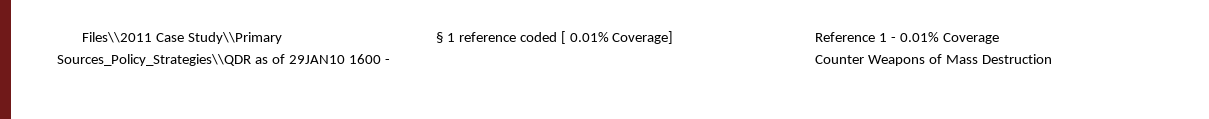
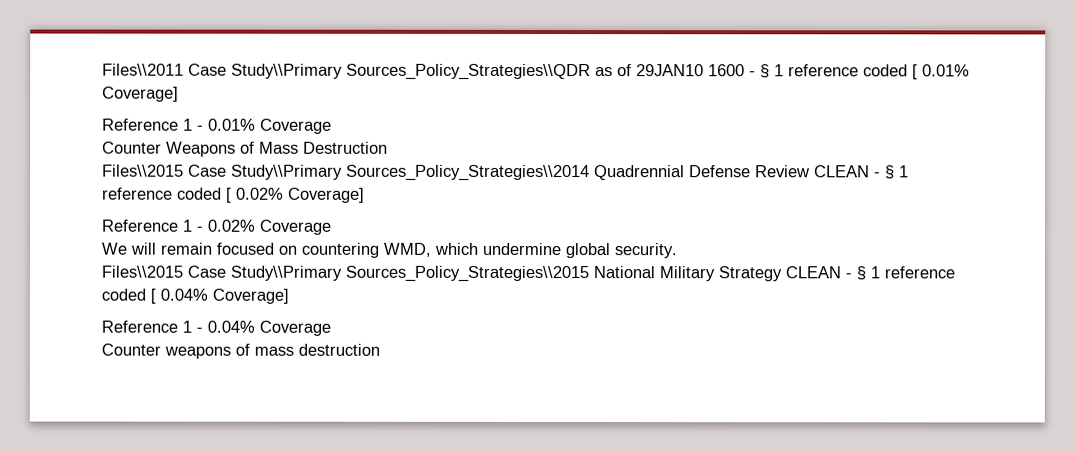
+ Files\\2015 Case Study\\Primary Sources_Policy_Strategies\\2014 Quadrennial Defense Review CLEAN - § 1 reference coded [ 0.02% Coverage]
+ Reference 1 - 0.02% Coverage
+ We will remain focused on countering WMD, which undermine global security.
+ Files\\2015 Case Study\\Primary Sources_Policy_Strategies\\2015 National Military Strategy CLEAN - § 1 reference coded [ 0.04% Coverage]
+ Reference 1 - 0.04% Coverage
+ Counter weapons of mass destruction

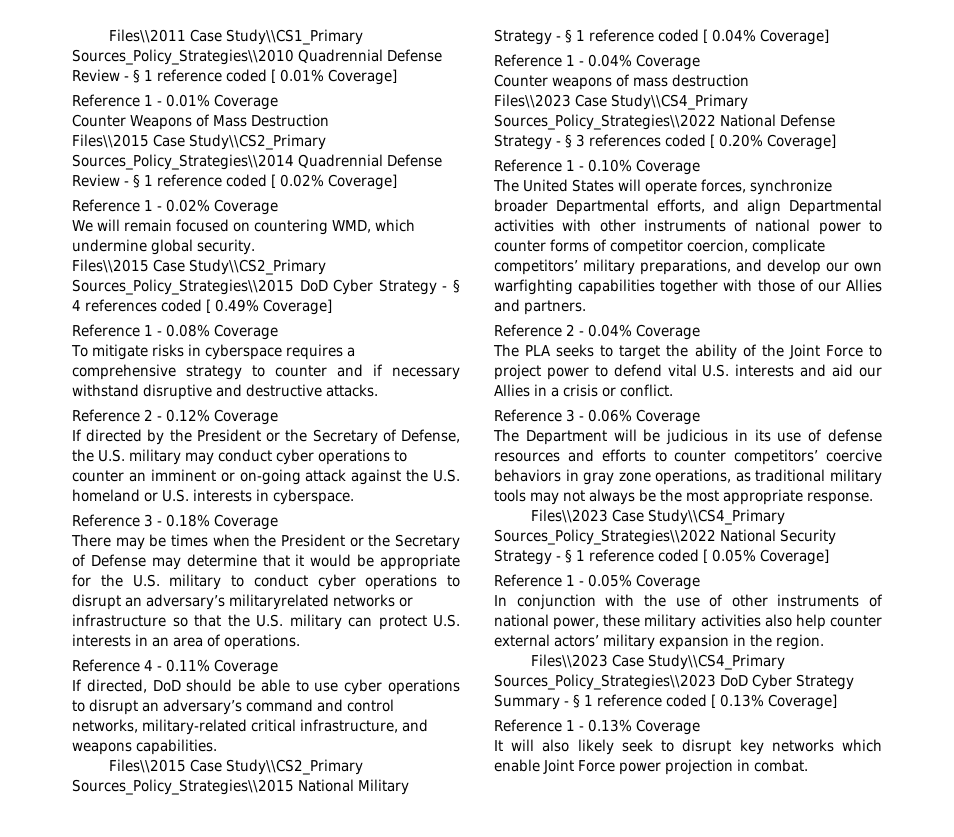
- Files\\2011 Case Study\\Primary Sources_Policy_Strategies\\QDR as of 29JAN10 1600 - § 1 reference coded [ 0.01% Coverage]
+ Files\\2011 Case Study\\CS1_Primary Sources_Policy_Strategies\\2010 Quadrennial Defense Review - § 1 reference coded [ 0.01% Coverage]
- Files\\2015 Case Study\\Primary Sources_Policy_Strategies\\2014 Quadrennial Defense Review CLEAN - § 1 reference coded [ 0.02% Coverage]
+ Files\\2015 Case Study\\CS2_Primary Sources_Policy_Strategies\\2014 Quadrennial Defense Review - § 1 reference coded [ 0.02% Coverage]
- Files\\2015 Case Study\\Primary Sources_Policy_Strategies\\2015 National Military Strategy CLEAN - § 1 reference coded [ 0.04% Coverage]
+ Files\\2015 Case Study\\CS2_Primary Sources_Policy_Strategies\\2015 DoD Cyber Strategy - § 4 references coded [ 0.49% Coverage]
+ Reference 1 - 0.08% Coverage
+ To mitigate risks in cyberspace requires a comprehensive strategy to counter and if necessary withstand disruptive and destructive attacks.
+ Reference 2 - 0.12% Coverage
+ If directed by the President or the Secretary of Defense, the U.S. military may conduct cyber operations to counter an imminent or on-going attack against the U.S. homeland or U.S. interests in cyberspace.
+ Reference 3 - 0.18% Coverage
+ There may be times when the President or the Secretary of Defense may determine that it would be appropriate for the U.S. military to conduct cyber operations to disrupt an adversary’s militaryrelated networks or infrastructure so that the U.S. military can protect U.S. interests in an area of operations.
+ Reference 4 - 0.11% Coverage
+ If directed, DoD should be able to use cyber operations to disrupt an adversary’s command and control networks, military-related critical infrastructure, and weapons capabilities.
+ Files\\2015 Case Study\\CS2_Primary Sources_Policy_Strategies\\2015 National Military Strategy - § 1 reference coded [ 0.04% Coverage]
+ Files\\2023 Case Study\\CS4_Primary Sources_Policy_Strategies\\2022 National Defense Strategy - § 3 references coded [ 0.20% Coverage]
+ Reference 1 - 0.10% Coverage
+ The United States will operate forces, synchronize broader Departmental efforts, and align Departmental activities with other instruments of national power to counter forms of competitor coercion, complicate competitors’ military preparations, and develop our own warfighting capabilities together with those of our Allies and partners.
+ Reference 2 - 0.04% Coverage
+ The PLA seeks to target the ability of the Joint Force to project power to defend vital U.S. interests and aid our Allies in a crisis or conflict.
+ Reference 3 - 0.06% Coverage
+ The Department will be judicious in its use of defense resources and efforts to counter competitors’ coercive behaviors in gray zone operations, as traditional military tools may not always be the most appropriate response.
+ Files\\2023 Case Study\\CS4_Primary Sources_Policy_Strategies\\2022 National Security Strategy - § 1 reference coded [ 0.05% Coverage]
+ Reference 1 - 0.05% Coverage
+ In conjunction with the use of other instruments of national power, these military activities also help counter external actors’ military expansion in the region.
+ Files\\2023 Case Study\\CS4_Primary Sources_Policy_Strategies\\2023 DoD Cyber Strategy Summary - § 1 reference coded [ 0.13% Coverage]
+ Reference 1 - 0.13% Coverage
+ It will also likely seek to disrupt key networks which enable Joint Force power projection in combat.

